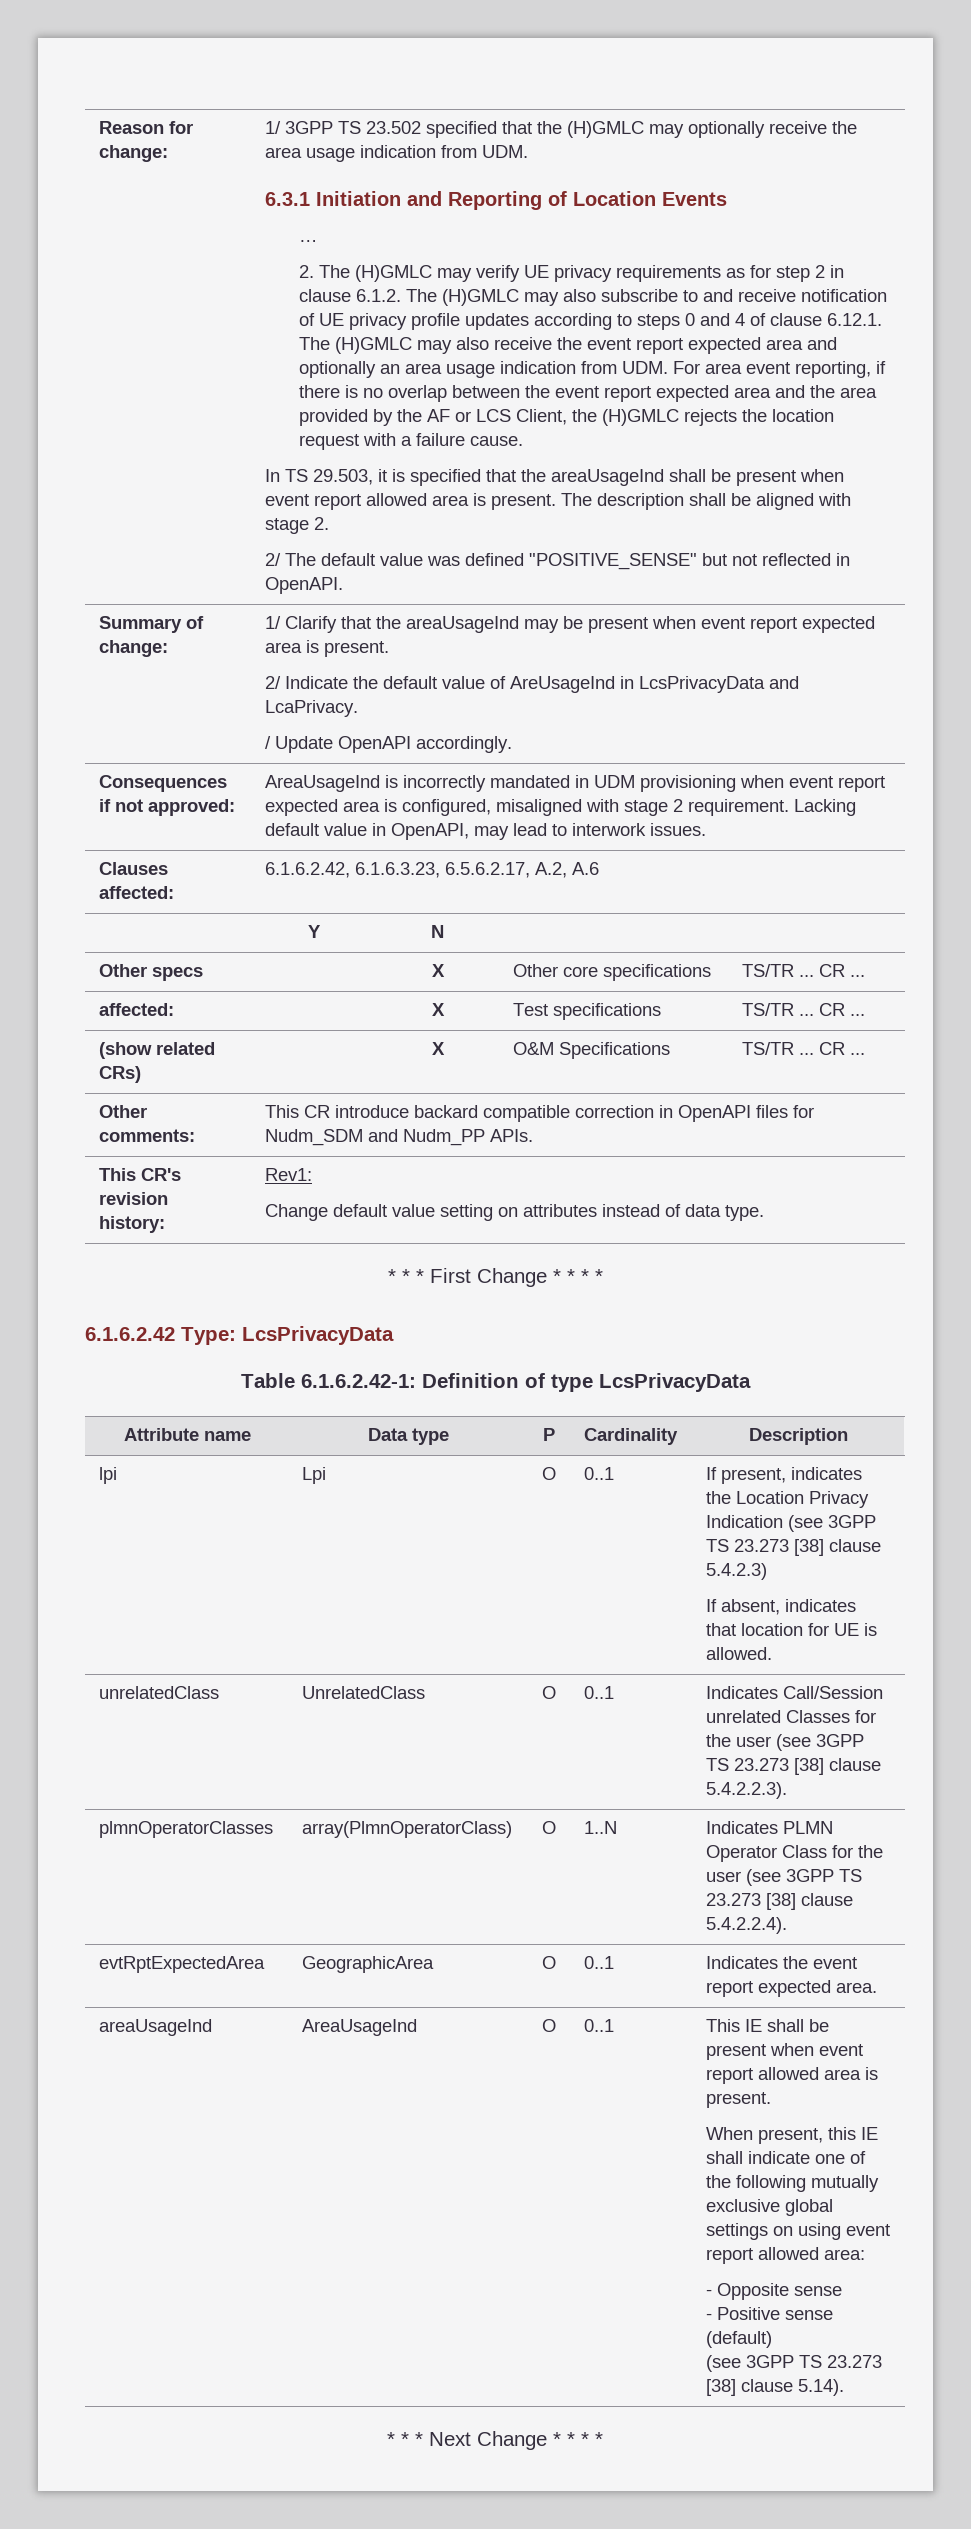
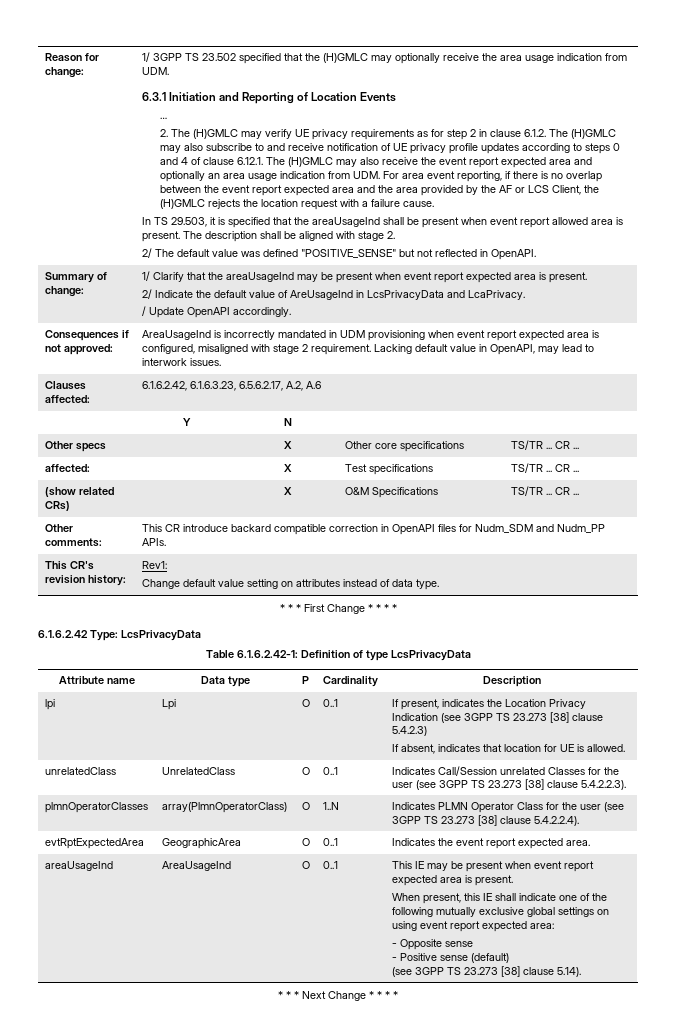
- This IE shall be present when event report allowed area is present.
+ This IE may be present when event report expected area is present.
- When present, this IE shall indicate one of the following mutually exclusive global settings on using event report allowed area:
+ When present, this IE shall indicate one of the following mutually exclusive global settings on using event report expected area:

